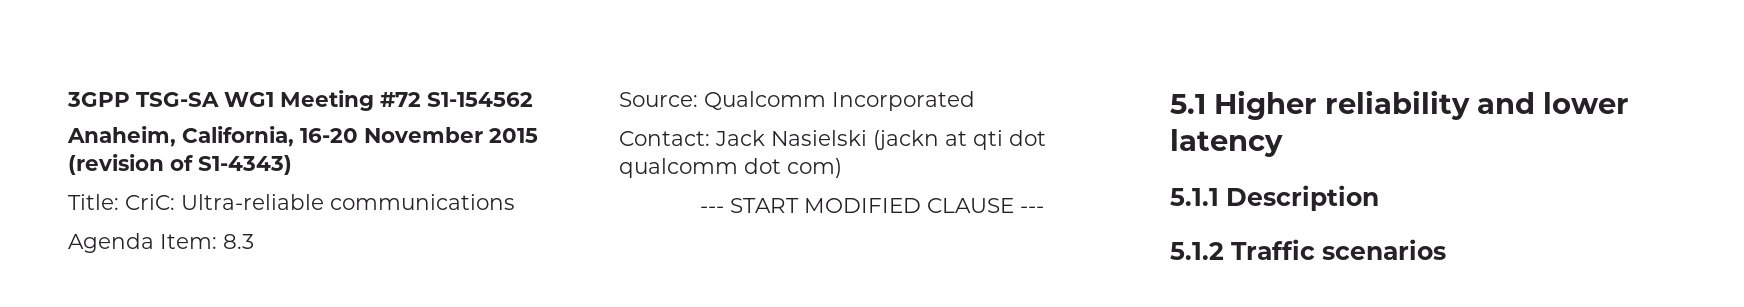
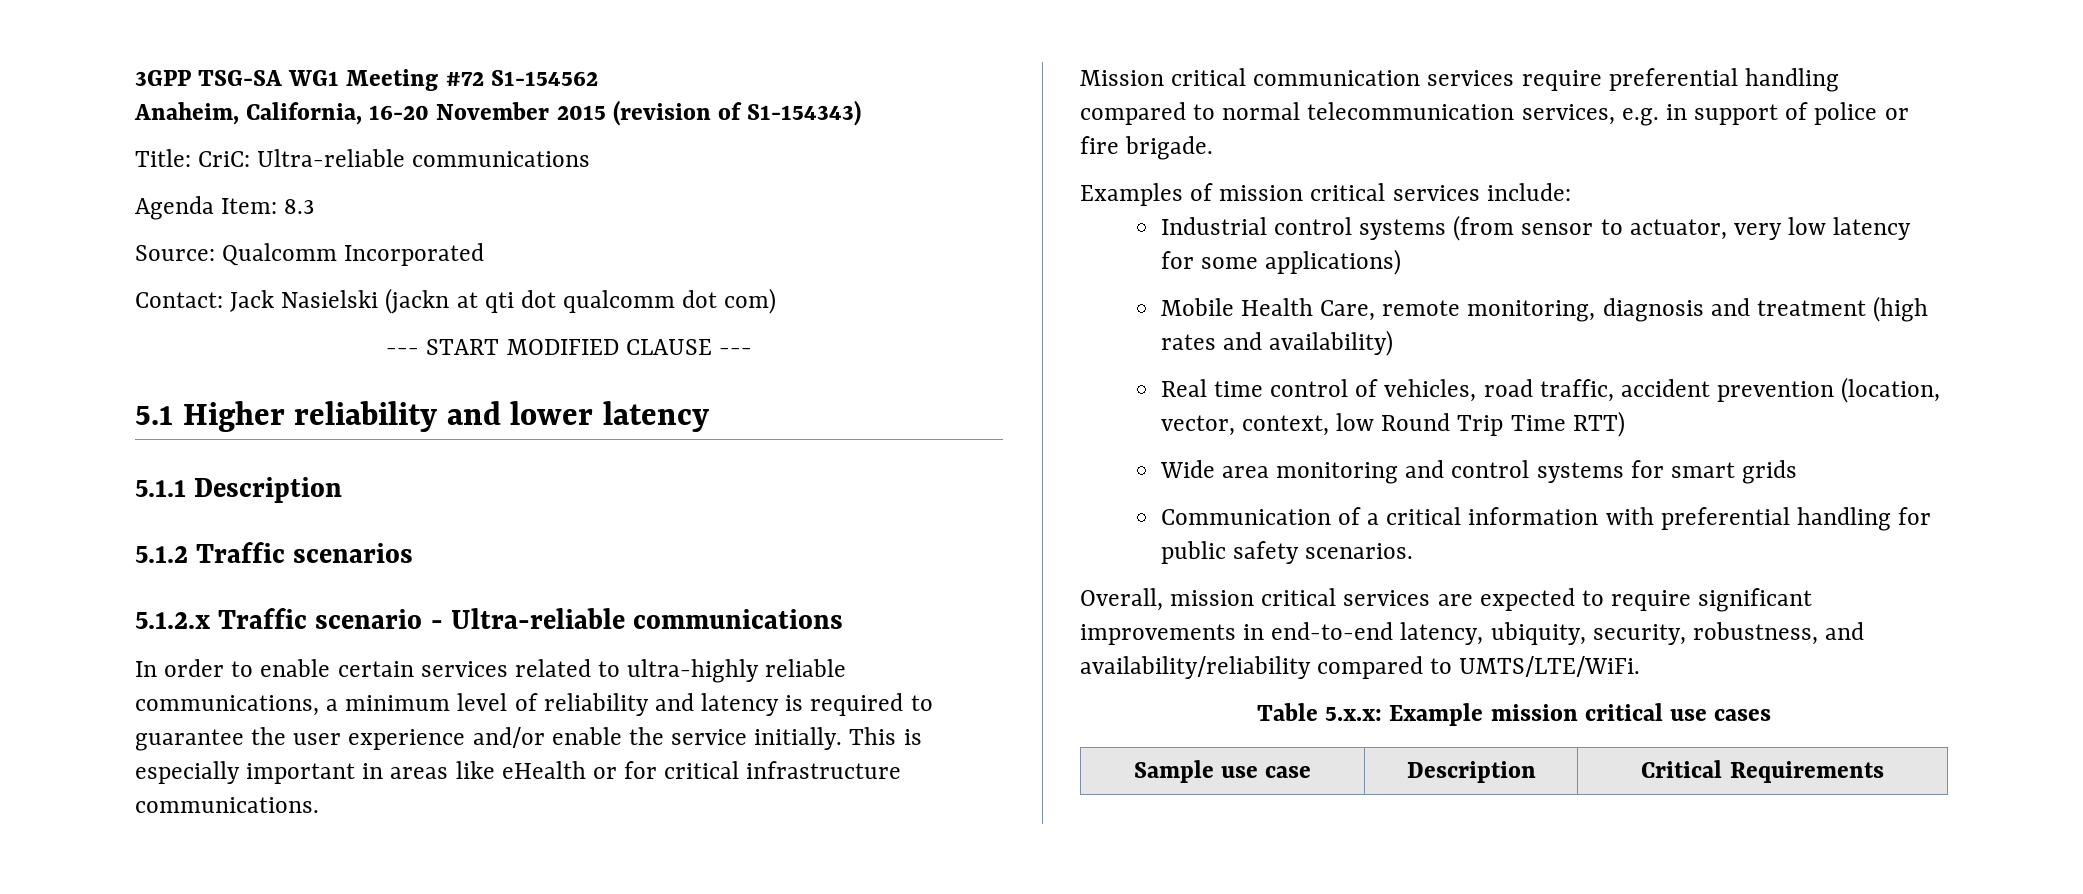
- Anaheim, California, 16-20 November 2015 (revision of S1-4343)
+ Anaheim, California, 16-20 November 2015 (revision of S1-154343)
+ 5.1.2.x Traffic scenario - Ultra-reliable communications
+ In order to enable certain services related to ultra-highly reliable communications, a minimum level of reliability and latency is required to guarantee the user experience and/or enable the service initially. This is especially important in areas like eHealth or for critical infrastructure communications.
+ Mission critical communication services require preferential handling compared to normal telecommunication services, e.g. in support of police or fire brigade.
+ Examples of mission critical services include:
+ Industrial control systems (from sensor to actuator, very low latency for some applications)
+ Mobile Health Care, remote monitoring, diagnosis and treatment (high rates and availability)
+ Real time control of vehicles, road traffic, accident prevention (location, vector, context, low Round Trip Time RTT)
+ Wide area monitoring and control systems for smart grids
+ Communication of a critical information with preferential handling for public safety scenarios.
+ Overall, mission critical services are expected to require significant improvements in end-to-end latency, ubiquity, security, robustness, and availability/reliability compared to UMTS/LTE/WiFi.
+ Table 5.x.x: Example mission critical use cases
+ Sample use case | Description | Critical Requirements

